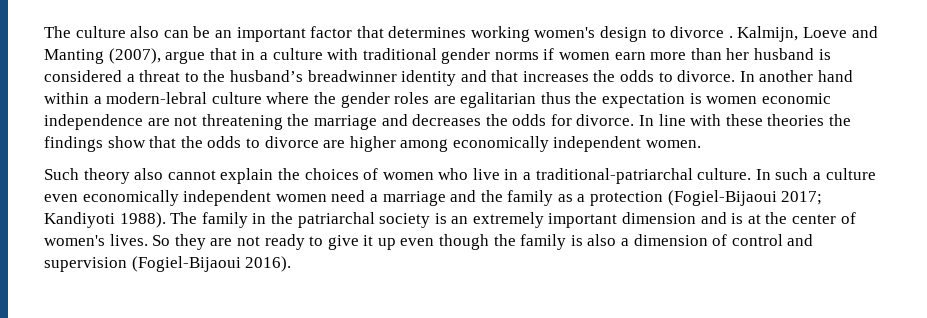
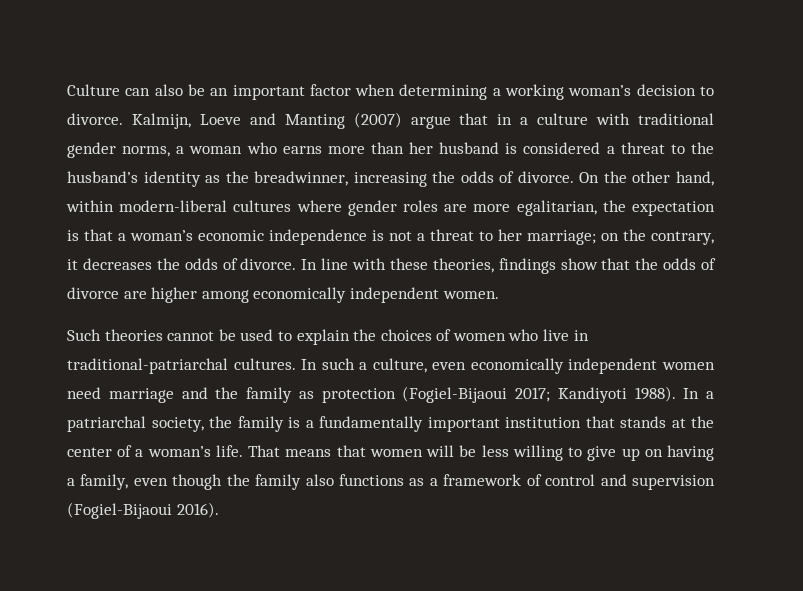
- The culture also can be an important factor that determines working women's design to divorce .
+ Culture can also be an important factor when determining a working woman’s decision to divorce.
- Kalmijn, Loeve and Manting (2007), argue that in a culture with traditional gender norms if women earn more than her husband is considered a threat to the husband’s breadwinner identity and that increases the odds to divorce. In another hand within a modern-lebral culture where the gender roles are egalitarian thus the expectation is women economic independence are not threatening the marriage and decreases the odds for divorce.
+ Kalmijn, Loeve and Manting (2007) argue that in a culture with traditional gender norms, a woman who earns more than her husband is considered a threat to the husband’s identity as the breadwinner, increasing the odds of divorce. On the other hand, within modern-liberal cultures where gender roles are more egalitarian, the expectation is that a woman’s economic independence is not a threat to her marriage; on the contrary, it decreases the odds of divorce.
- In line with these theories the findings show that the odds to divorce are higher among economically independent women.
+ In line with these theories, findings show that the odds of divorce are higher among economically independent women.
- Such theory also cannot explain the choices of women who live in a traditional-patriarchal culture.
+ Such theories cannot be used to explain the choices of women who live in traditional-patriarchal cultures.
- In such a culture even economically independent women need a marriage and the family as a protection (Fogiel-Bijaoui 2017; Kandiyoti 1988).
+ In such a culture, even economically independent women need marriage and the family as protection (Fogiel-Bijaoui 2017; Kandiyoti 1988).
- The family in the patriarchal society is an extremely important dimension and is at the center of women's lives. So they are not ready to give it up even though the family is also a dimension of control and supervision (Fogiel-Bijaoui 2016).
+ In a patriarchal society, the family is a fundamentally important institution that stands at the center of a woman’s life. That means that women will be less willing to give up on having a family, even though the family also functions as a framework of control and supervision (Fogiel-Bijaoui 2016).

